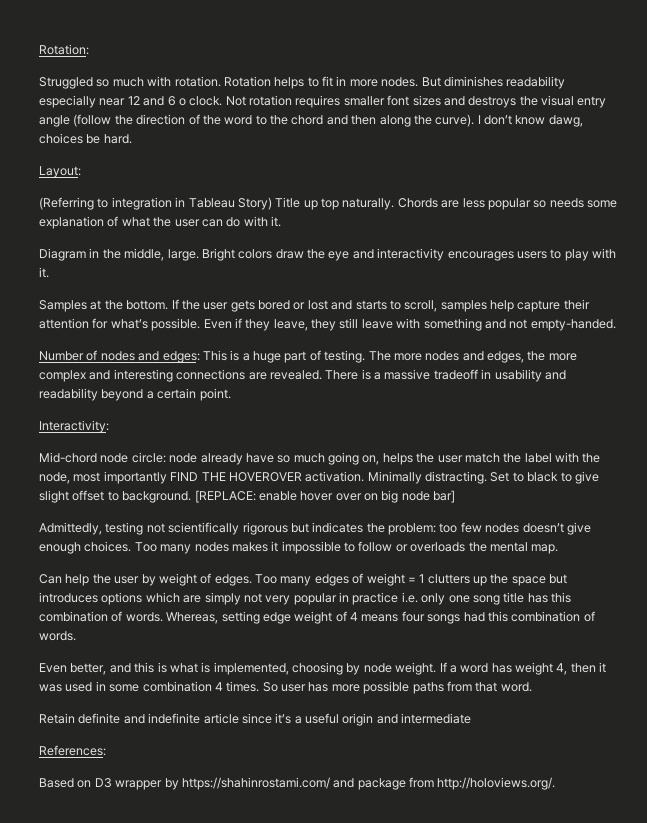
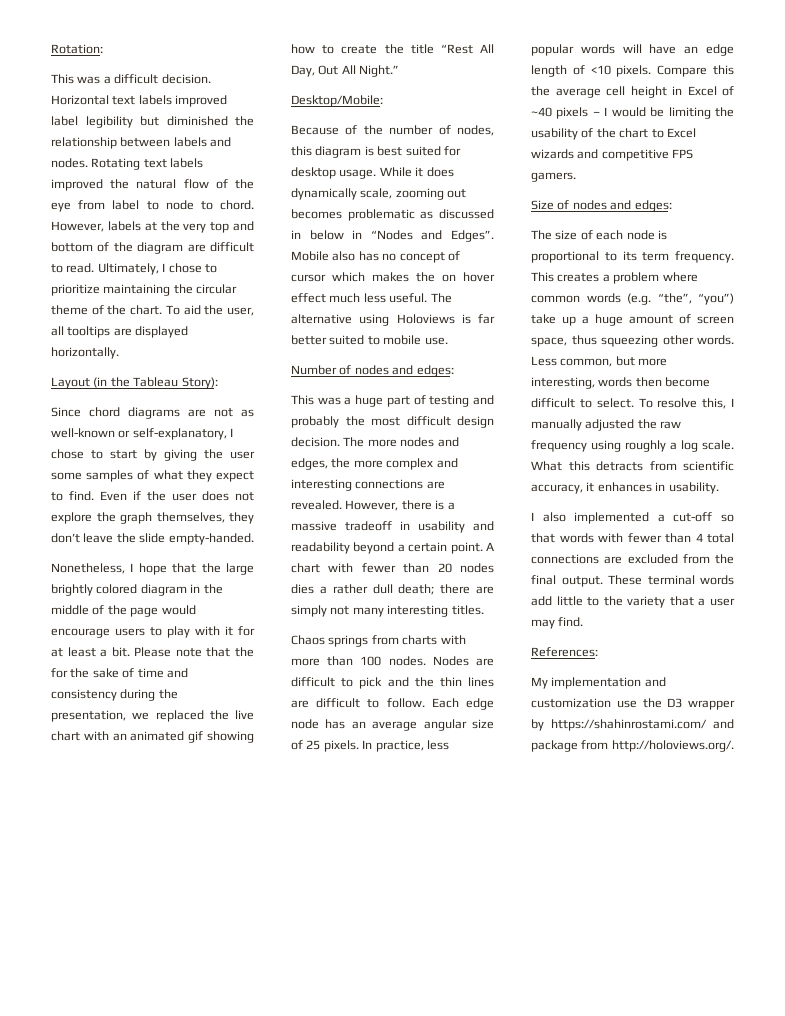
- Struggled so much with rotation. Rotation helps to fit in more nodes. But diminishes readability especially near 12 and 6 o clock. Not rotation requires smaller font sizes and destroys the visual entry angle (follow the direction of the word to the chord and then along the curve). I don’t know dawg, choices be hard.
- Layout:
- (Referring to integration in Tableau Story) Title up top naturally. Chords are less popular so needs some explanation of what the user can do with it.
- Diagram in the middle, large. Bright colors draw the eye and interactivity encourages users to play with it.
- Samples at the bottom. If the user gets bored or lost and starts to scroll, samples help capture their attention for what’s possible. Even if they leave, they still leave with something and not empty-handed.
+ This was a difficult decision. Horizontal text labels improved label legibility but diminished the relationship between labels and nodes. Rotating text labels improved the natural flow of the eye from label to node to chord. However, labels at the very top and bottom of the diagram are difficult to read. Ultimately, I chose to prioritize maintaining the circular theme of the chart. To aid the user, all tooltips are displayed horizontally.
+ Layout (in the Tableau Story):
+ Since chord diagrams are not as well-known or self-explanatory, I chose to start by giving the user some samples of what they expect to find. Even if the user does not explore the graph themselves, they don’t leave the slide empty-handed.
+ Nonetheless, I hope that the large brightly colored diagram in the middle of the page would encourage users to play with it for at least a bit. Please note that the for the sake of time and consistency during the presentation, we replaced the live chart with an animated gif showing how to create the title “Rest All Day, Out All Night.”
+ Desktop/Mobile:
+ Because of the number of nodes, this diagram is best suited for desktop usage. While it does dynamically scale, zooming out becomes problematic as discussed in below in “Nodes and Edges”. Mobile also has no concept of cursor which makes the on hover effect much less useful. The alternative using Holoviews is far better suited to mobile use.
- Number of nodes and edges: This is a huge part of testing.
+ Number of nodes and edges:
+ This was a huge part of testing and probably the most difficult design decision.
- There is a massive tradeoff in usability and readability beyond a certain point.
- Interactivity:
- Mid-chord node circle: node already have so much going on, helps the user match the label with the node, most importantly FIND THE HOVEROVER activation. Minimally distracting. Set to black to give slight offset to background. [REPLACE: enable hover over on big node bar]
- Admittedly, testing not scientifically rigorous but indicates the problem: too few nodes doesn’t give enough choices. Too many nodes makes it impossible to follow or overloads the mental map.
- Can help the user by weight of edges. Too many edges of weight = 1 clutters up the space but introduces options which are simply not very popular in practice i.e. only one song title has this combination of words. Whereas, setting edge weight of 4 means four songs had this combination of words.
- Even better, and this is what is implemented, choosing by node weight. If a word has weight 4, then it was used in some combination 4 times. So user has more possible paths from that word.
- Retain definite and indefinite article since it’s a useful origin and intermediate
+ However, there is a massive tradeoff in usability and readability beyond a certain point. A chart with fewer than 20 nodes dies a rather dull death; there are simply not many interesting titles.
+ Chaos springs from charts with more than 100 nodes. Nodes are difficult to pick and the thin lines are difficult to follow. Each edge node has an average angular size of 25 pixels. In practice, less popular words will have an edge length of <10 pixels. Compare this the average cell height in Excel of ~40 pixels – I would be limiting the usability of the chart to Excel wizards and competitive FPS gamers.
+ Size of nodes and edges:
+ The size of each node is proportional to its term frequency. This creates a problem where common words (e.g. “the”, “you”) take up a huge amount of screen space, thus squeezing other words. Less common, but more interesting, words then become difficult to select. To resolve this, I manually adjusted the raw frequency using roughly a log scale. What this detracts from scientific accuracy, it enhances in usability.
+ I also implemented a cut-off so that words with fewer than 4 total connections are excluded from the final output. These terminal words add little to the variety that a user may find.
  References:
- Based on D3 wrapper by https://shahinrostami.com/ and package from http://holoviews.org/.
+ My implementation and customization use the D3 wrapper by https://shahinrostami.com/ and package from http://holoviews.org/.

